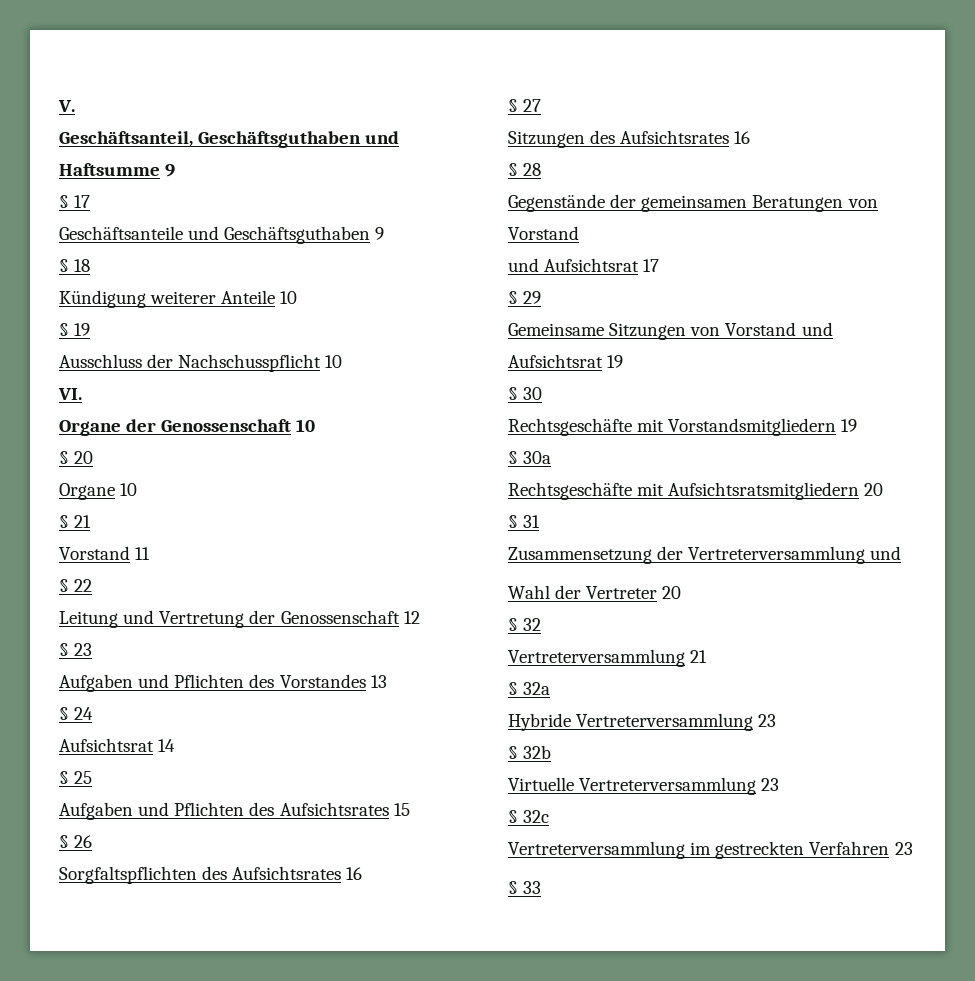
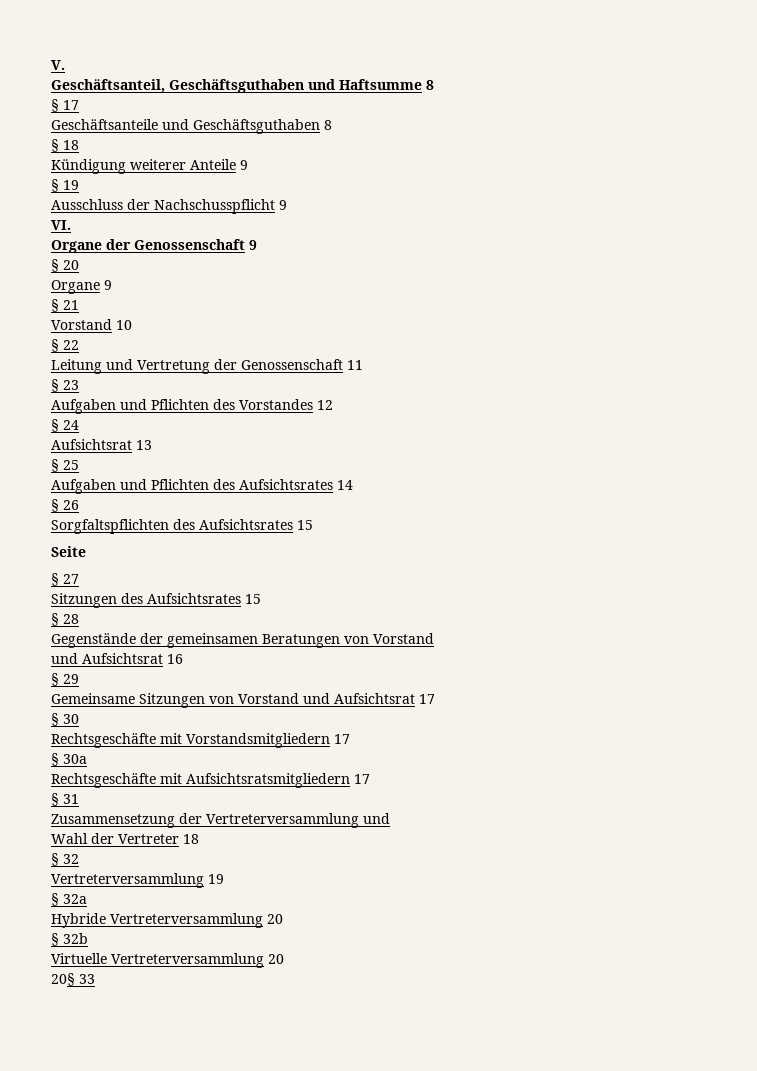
- Geschäftsanteil, Geschäftsguthaben und Haftsumme 9
+ Geschäftsanteil, Geschäftsguthaben und Haftsumme 8
- Geschäftsanteile und Geschäftsguthaben 9
+ Geschäftsanteile und Geschäftsguthaben 8
- Kündigung weiterer Anteile 10
+ Kündigung weiterer Anteile 9
- Ausschluss der Nachschusspflicht 10
+ Ausschluss der Nachschusspflicht 9
- Organe der Genossenschaft 10
+ Organe der Genossenschaft 9
- Organe 10
+ Organe 9
- Vorstand 11
+ Vorstand 10
- Leitung und Vertretung der Genossenschaft 12
+ Leitung und Vertretung der Genossenschaft 11
- Aufgaben und Pflichten des Vorstandes 13
+ Aufgaben und Pflichten des Vorstandes 12
- Aufsichtsrat 14
+ Aufsichtsrat 13
- Aufgaben und Pflichten des Aufsichtsrates 15
+ Aufgaben und Pflichten des Aufsichtsrates 14
- Sorgfaltspflichten des Aufsichtsrates 16
+ Sorgfaltspflichten des Aufsichtsrates 15
+ Seite
- Sitzungen des Aufsichtsrates 16
+ Sitzungen des Aufsichtsrates 15
- und Aufsichtsrat 17
+ und Aufsichtsrat 16
- Gemeinsame Sitzungen von Vorstand und Aufsichtsrat 19
+ Gemeinsame Sitzungen von Vorstand und Aufsichtsrat 17
- Rechtsgeschäfte mit Vorstandsmitgliedern 19
+ Rechtsgeschäfte mit Vorstandsmitgliedern 17
- Rechtsgeschäfte mit Aufsichtsratsmitgliedern 20
+ Rechtsgeschäfte mit Aufsichtsratsmitgliedern 17
- Wahl der Vertreter 20
+ Wahl der Vertreter 18
- Vertreterversammlung 21
+ Vertreterversammlung 19
- Hybride Vertreterversammlung 23
+ Hybride Vertreterversammlung 20
- Virtuelle Vertreterversammlung 23
- § 32c
- Vertreterversammlung im gestreckten Verfahren 23
- § 33
+ Virtuelle Vertreterversammlung 20
+ 20§ 33

